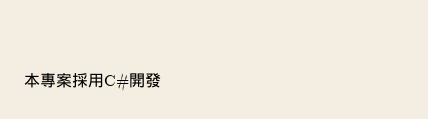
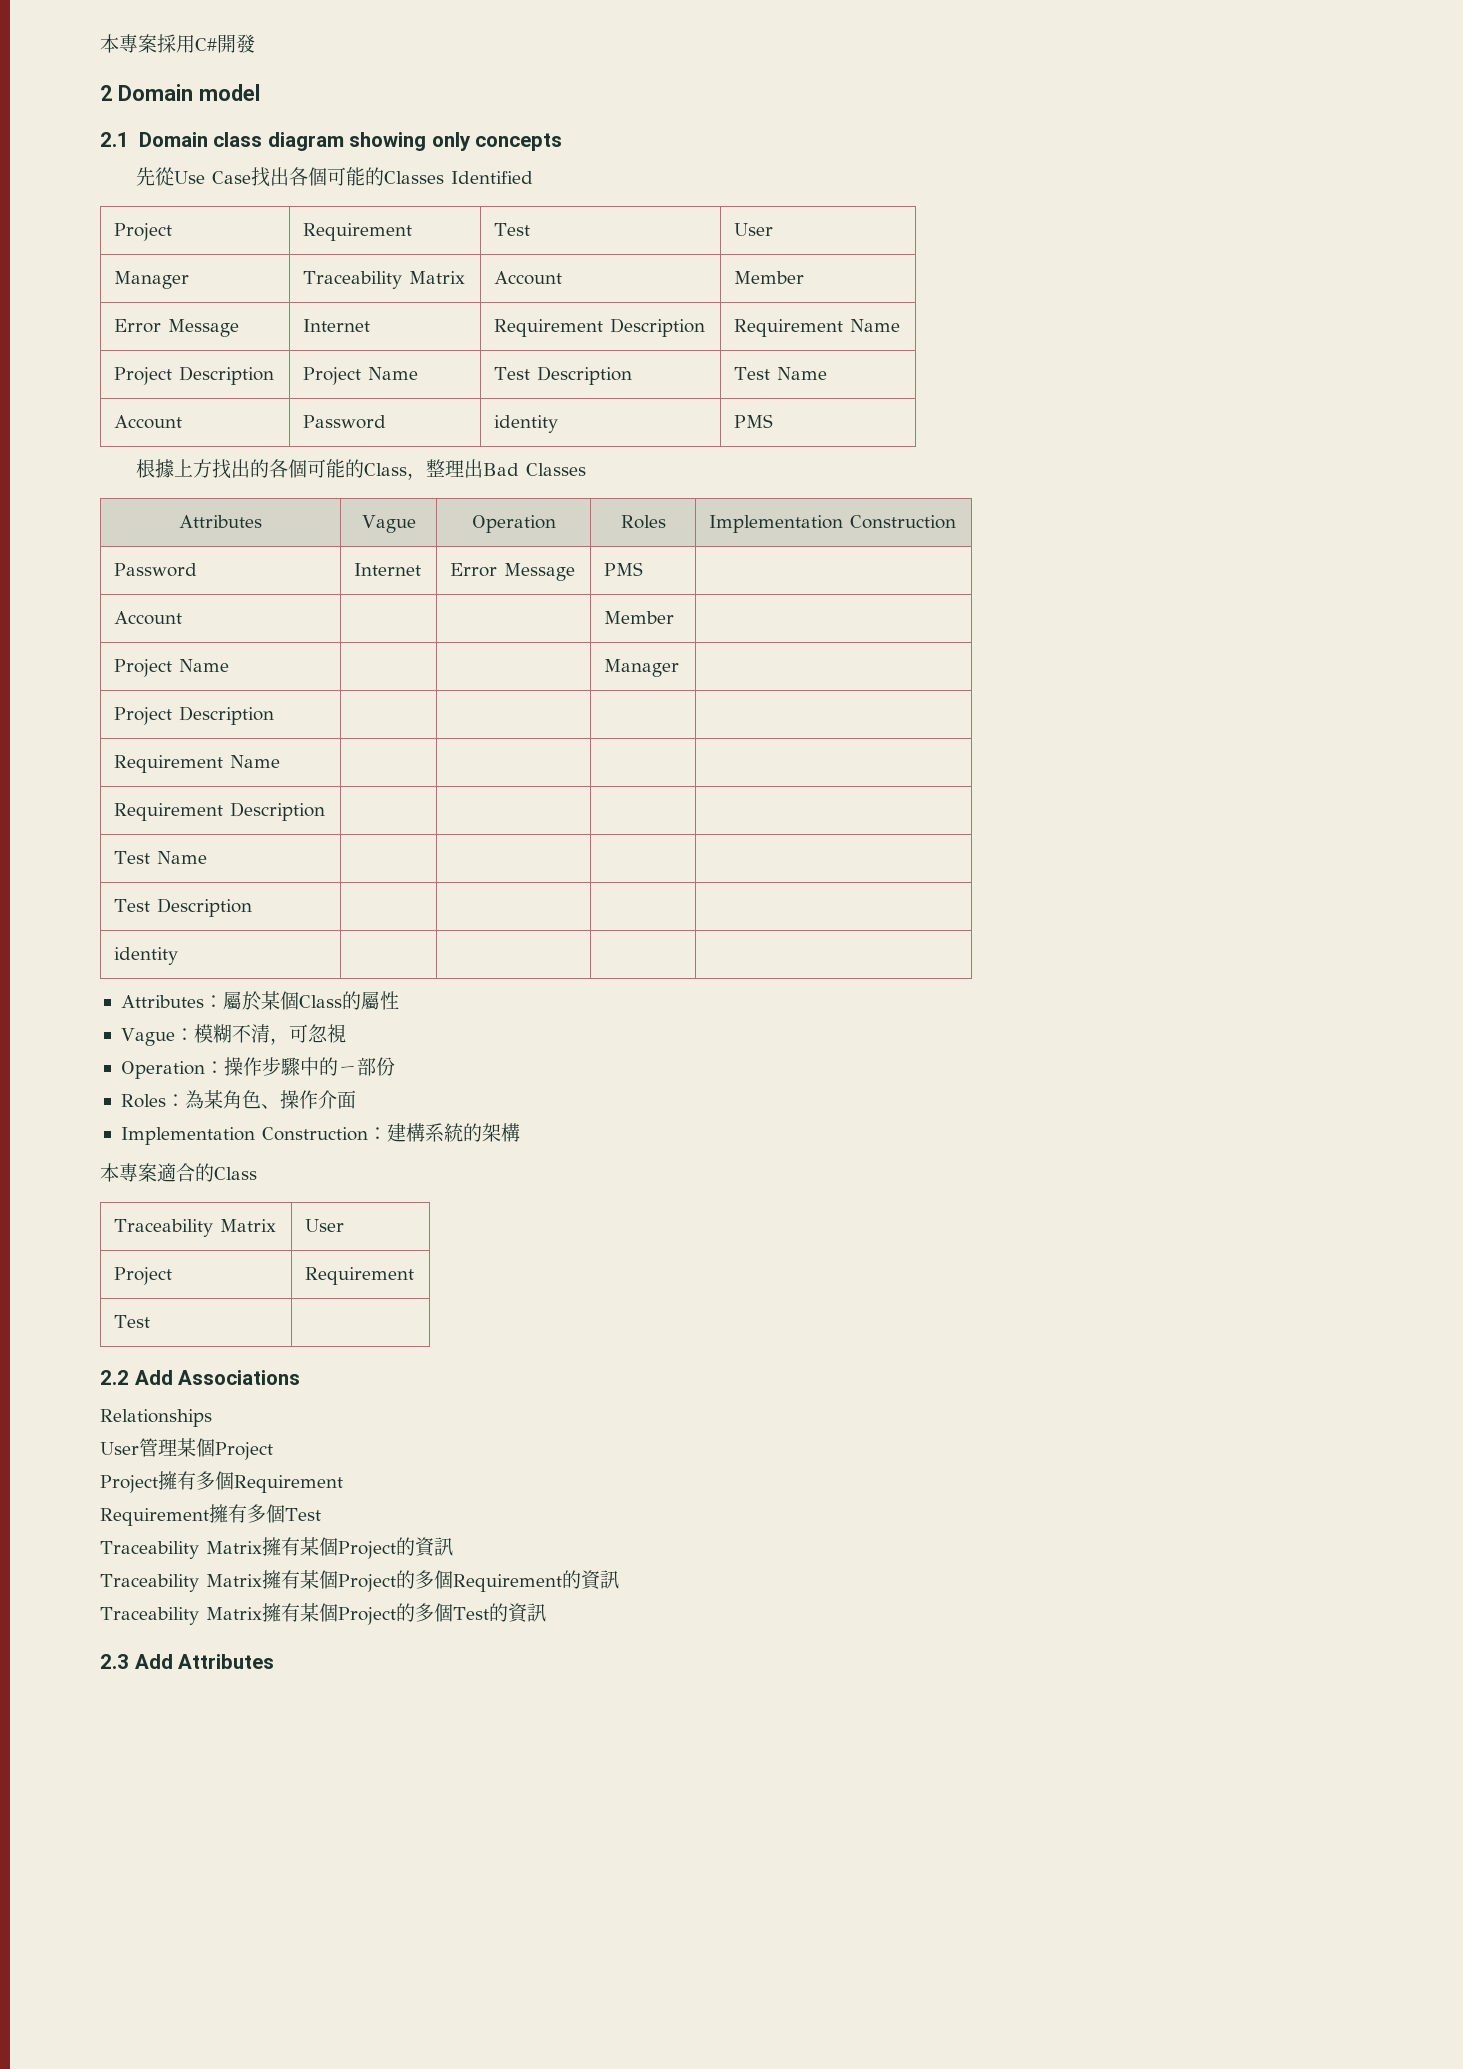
+ 2 Domain model
+ 2.1 Domain class diagram showing only concepts
+ 先從Use Case找出各個可能的Classes Identified
+ Project | Requirement | Test | User
+ Manager | Traceability Matrix | Account | Member
+ Error Message | Internet | Requirement Description | Requirement Name
+ Project Description | Project Name | Test Description | Test Name
+ Account | Password | identity | PMS
+ 根據上方找出的各個可能的Class，整理出Bad Classes
+ Attributes | Vague | Operation | Roles | Implementation Construction
+ Password | Internet | Error Message | PMS |
+ Account | | | Member |
+ Project Name | | | Manager |
+ Project Description | | | |
+ Requirement Name | | | |
+ Requirement Description | | | |
+ Test Name | | | |
+ Test Description | | | |
+ identity | | | |
+ Attributes：屬於某個Class的屬性
+ Vague：模糊不清，可忽視
+ Operation：操作步驟中的ㄧ部份
+ Roles：為某角色、操作介面
+ Implementation Construction：建構系統的架構
+ 本專案適合的Class
+ Traceability Matrix | User
+ Project | Requirement
+ Test |
+ 2.2 Add Associations
+ Relationships
+ User管理某個Project
+ Project擁有多個Requirement
+ Requirement擁有多個Test
+ Traceability Matrix擁有某個Project的資訊
+ Traceability Matrix擁有某個Project的多個Requirement的資訊
+ Traceability Matrix擁有某個Project的多個Test的資訊
+ 2.3 Add Attributes

